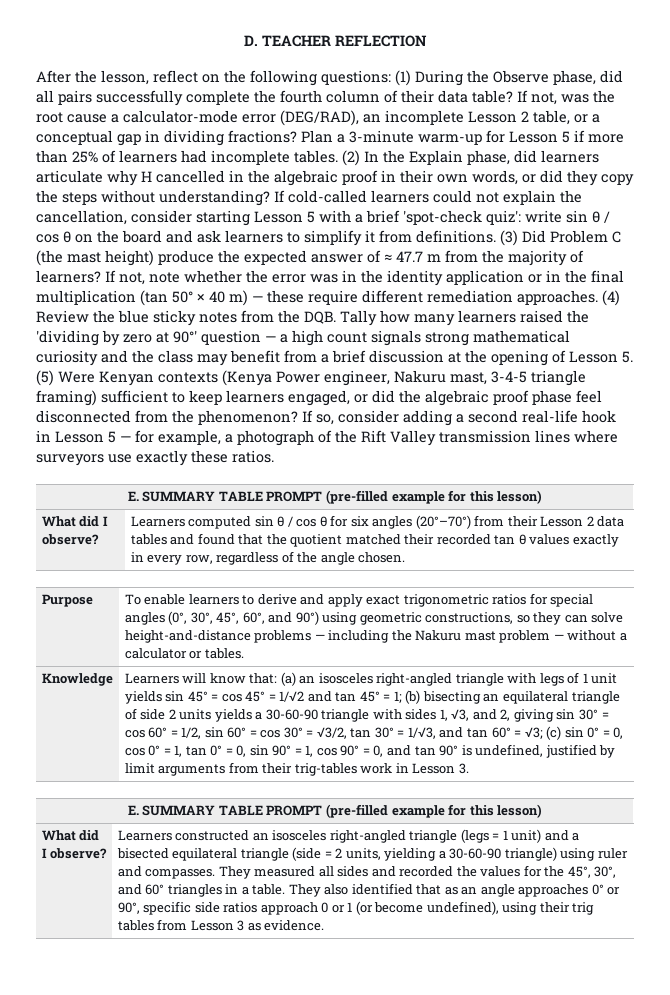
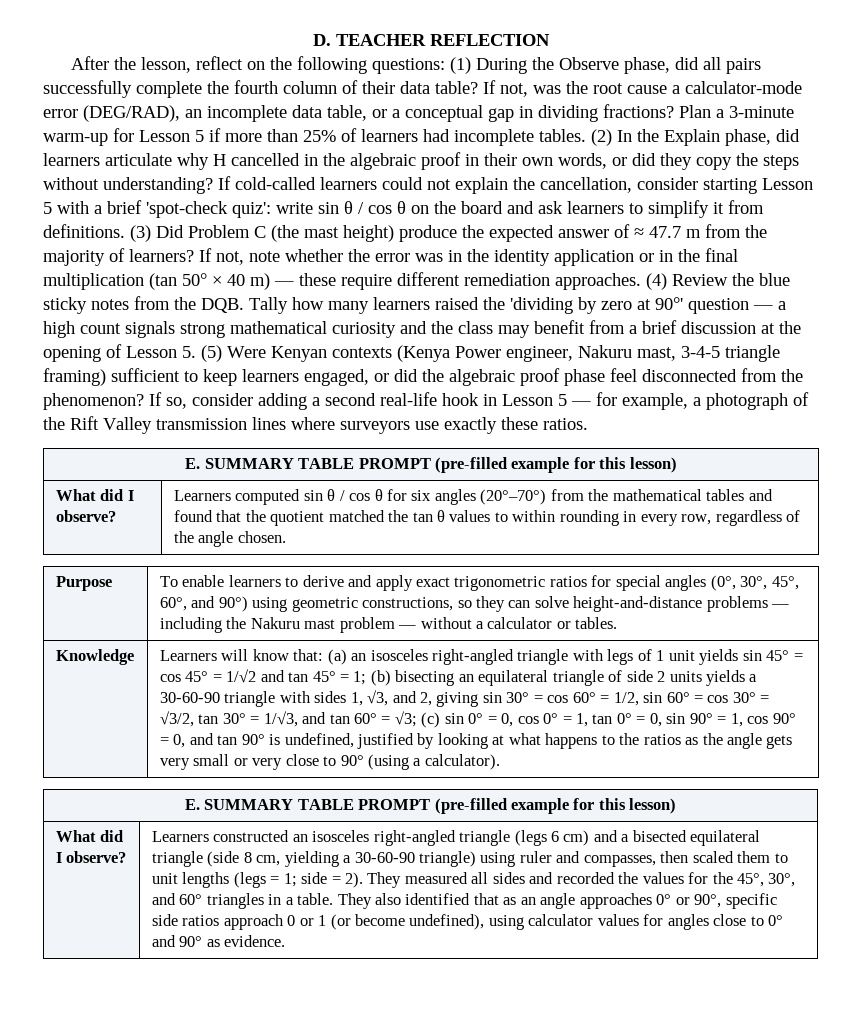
- If not, was the root cause a calculator-mode error (DEG/RAD), an incomplete Lesson 2 table, or a conceptual gap in dividing fractions?
+ If not, was the root cause a calculator-mode error (DEG/RAD), an incomplete data table, or a conceptual gap in dividing fractions?
- Learners computed sin θ / cos θ for six angles (20°–70°) from their Lesson 2 data tables and found that the quotient matched their recorded tan θ values exactly in every row, regardless of the angle chosen.
+ Learners computed sin θ / cos θ for six angles (20°–70°) from the mathematical tables and found that the quotient matched the tan θ values to within rounding in every row, regardless of the angle chosen.
- (c) sin 0° = 0, cos 0° = 1, tan 0° = 0, sin 90° = 1, cos 90° = 0, and tan 90° is undefined, justified by limit arguments from their trig-tables work in Lesson 3.
+ (c) sin 0° = 0, cos 0° = 1, tan 0° = 0, sin 90° = 1, cos 90° = 0, and tan 90° is undefined, justified by looking at what happens to the ratios as the angle gets very small or very close to 90° (using a calculator).
- Learners constructed an isosceles right-angled triangle (legs = 1 unit) and a bisected equilateral triangle (side = 2 units, yielding a 30-60-90 triangle) using ruler and compasses.
+ Learners constructed an isosceles right-angled triangle (legs 6 cm) and a bisected equilateral triangle (side 8 cm, yielding a 30-60-90 triangle) using ruler and compasses, then scaled them to unit lengths (legs = 1; side = 2).
- They also identified that as an angle approaches 0° or 90°, specific side ratios approach 0 or 1 (or become undefined), using their trig tables from Lesson 3 as evidence.
+ They also identified that as an angle approaches 0° or 90°, specific side ratios approach 0 or 1 (or become undefined), using calculator values for angles close to 0° and 90° as evidence.

